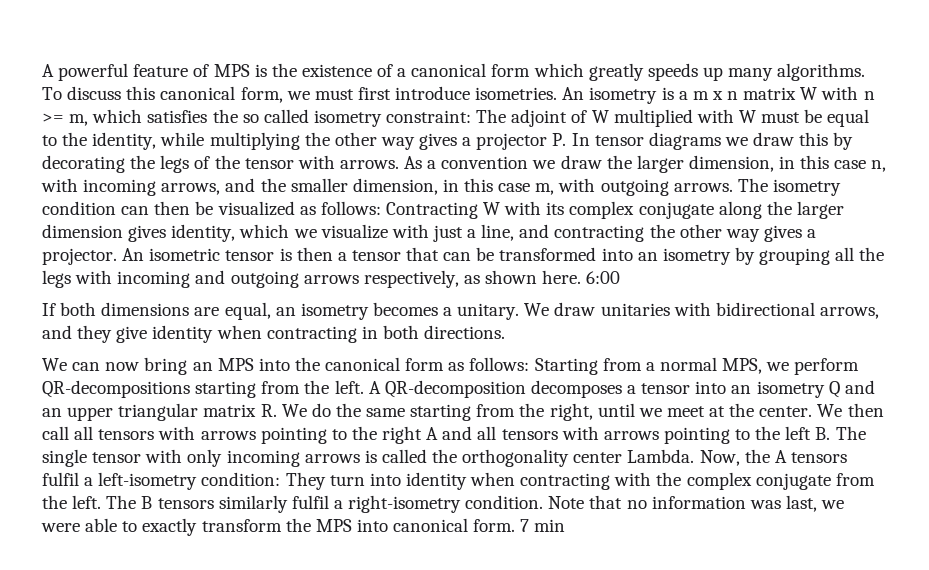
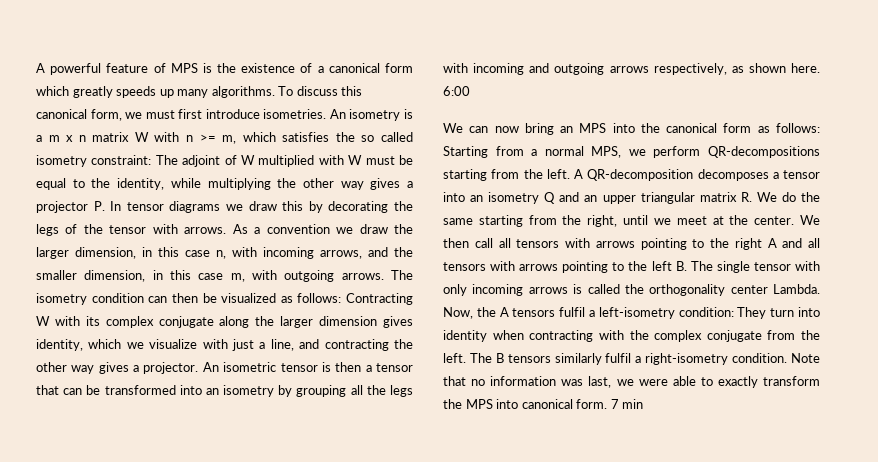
- If both dimensions are equal, an isometry becomes a unitary. We draw unitaries with bidirectional arrows, and they give identity when contracting in both directions.

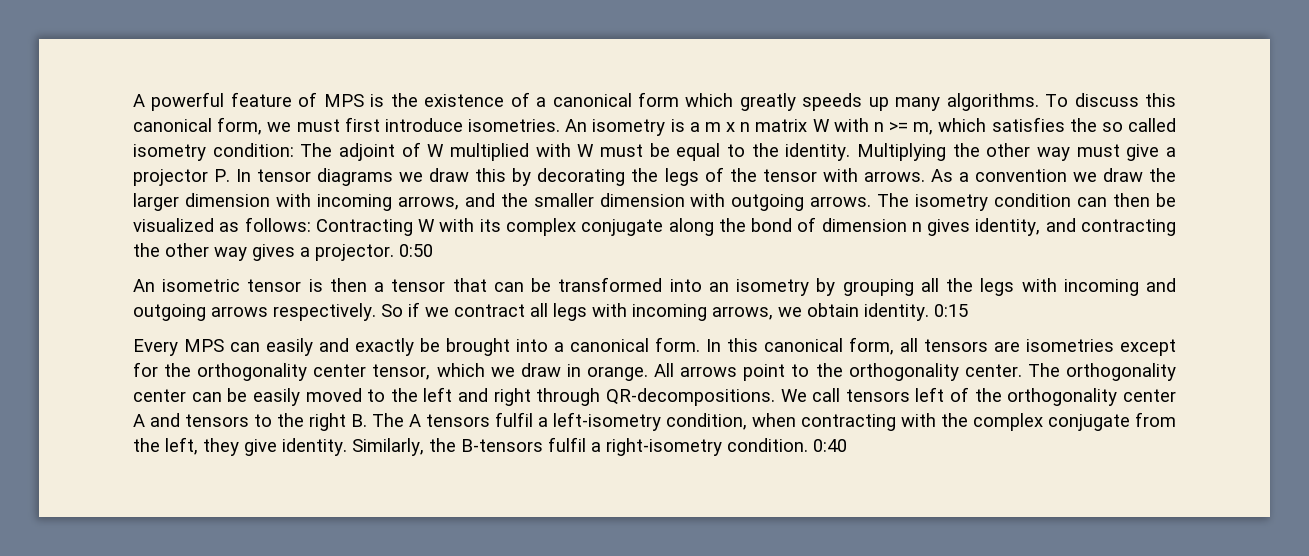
- An isometry is a m x n matrix W with n >= m, which satisfies the so called isometry constraint: The adjoint of W multiplied with W must be equal to the identity, while multiplying the other way gives a projector P. In tensor diagrams we draw this by decorating the legs of the tensor with arrows.
+ An isometry is a m x n matrix W with n >= m, which satisfies the so called isometry condition: The adjoint of W multiplied with W must be equal to the identity. Multiplying the other way must give a projector P. In tensor diagrams we draw this by decorating the legs of the tensor with arrows.
- As a convention we draw the larger dimension, in this case n, with incoming arrows, and the smaller dimension, in this case m, with outgoing arrows.
+ As a convention we draw the larger dimension with incoming arrows, and the smaller dimension with outgoing arrows.
- The isometry condition can then be visualized as follows: Contracting W with its complex conjugate along the larger dimension gives identity, which we visualize with just a line, and contracting the other way gives a projector. An isometric tensor is then a tensor that can be transformed into an isometry by grouping all the legs with incoming and outgoing arrows respectively, as shown here. 6:00
- We can now bring an MPS into the canonical form as follows: Starting from a normal MPS, we perform QR-decompositions starting from the left. A QR-decomposition decomposes a tensor into an isometry Q and an upper triangular matrix R. We do the same starting from the right, until we meet at the center. We then call all tensors with arrows pointing to the right A and all tensors with arrows pointing to the left B. The single tensor with only incoming arrows is called the orthogonality center Lambda. Now, the A tensors fulfil a left-isometry condition: They turn into identity when contracting with the complex conjugate from the left. The B tensors similarly fulfil a right-isometry condition. Note that no information was last, we were able to exactly transform the MPS into canonical form. 7 min
+ The isometry condition can then be visualized as follows: Contracting W with its complex conjugate along the bond of dimension n gives identity, and contracting the other way gives a projector. 0:50
+ An isometric tensor is then a tensor that can be transformed into an isometry by grouping all the legs with incoming and outgoing arrows respectively. So if we contract all legs with incoming arrows, we obtain identity. 0:15
+ Every MPS can easily and exactly be brought into a canonical form. In this canonical form, all tensors are isometries except for the orthogonality center tensor, which we draw in orange. All arrows point to the orthogonality center. The orthogonality center can be easily moved to the left and right through QR-decompositions. We call tensors left of the orthogonality center A and tensors to the right B. The A tensors fulfil a left-isometry condition, when contracting with the complex conjugate from the left, they give identity. Similarly, the B-tensors fulfil a right-isometry condition. 0:40

